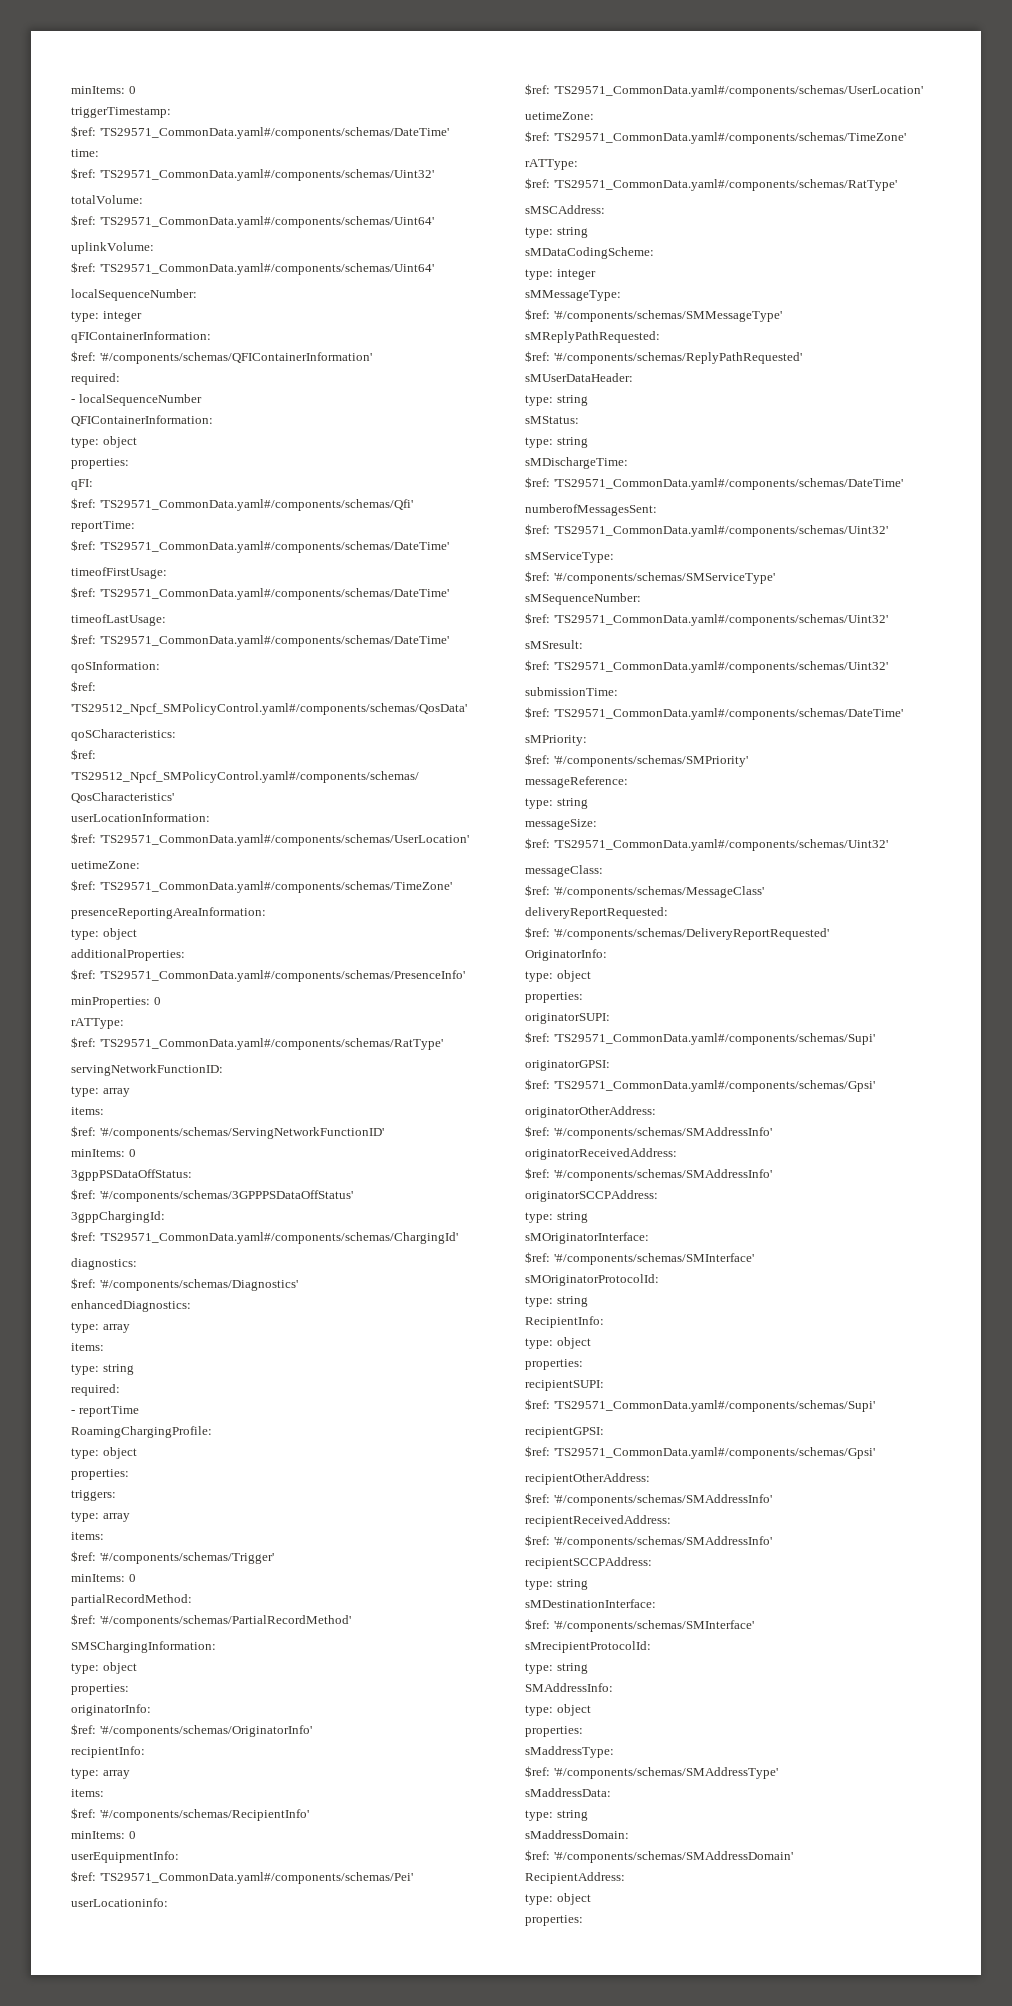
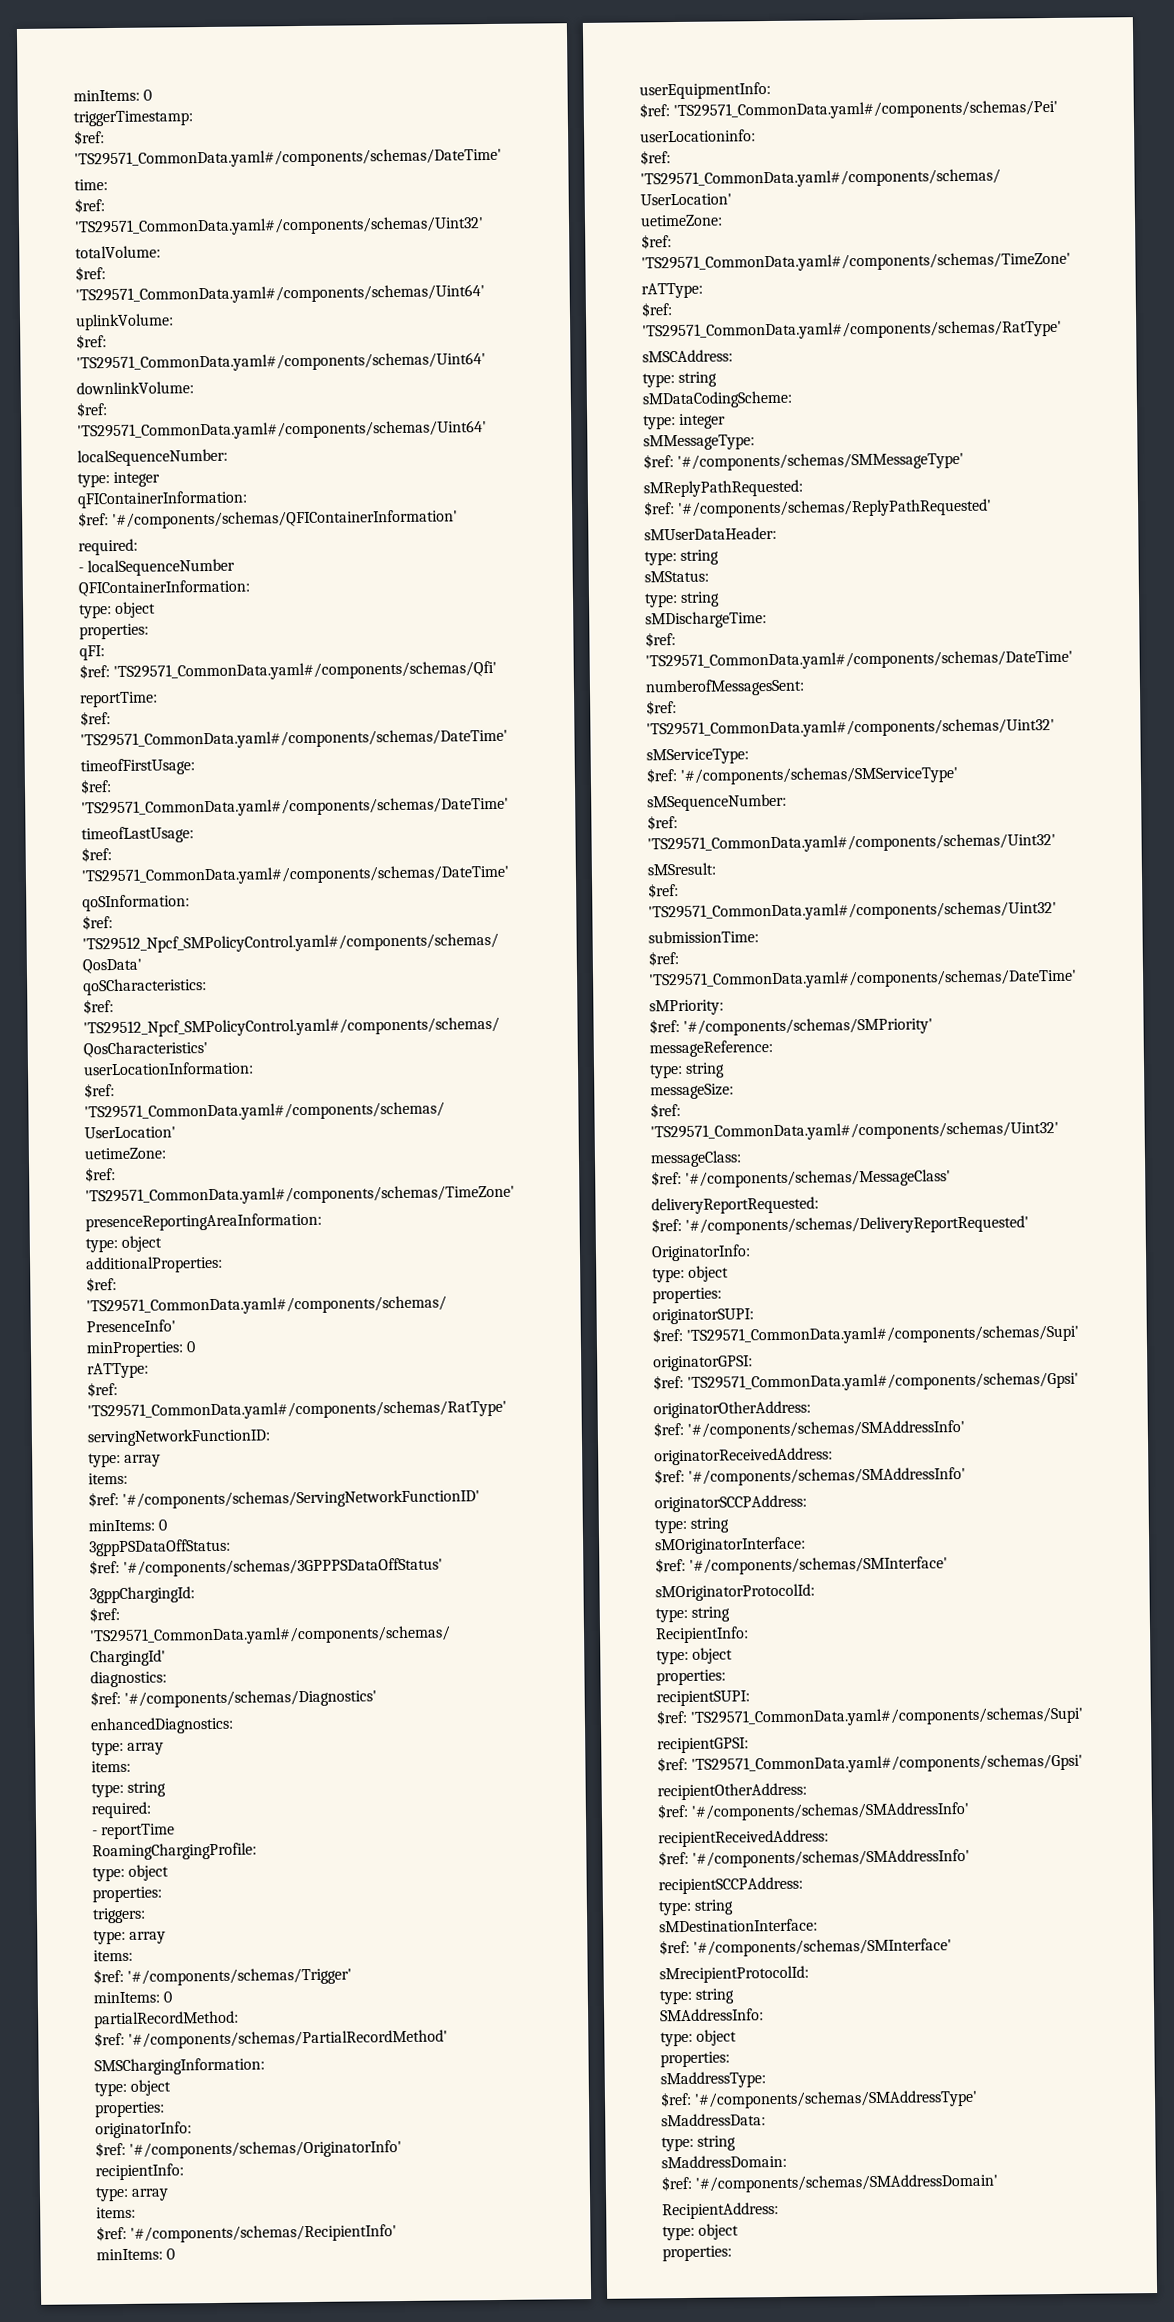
+ downlinkVolume:
+ $ref: 'TS29571_CommonData.yaml#/components/schemas/Uint64'

